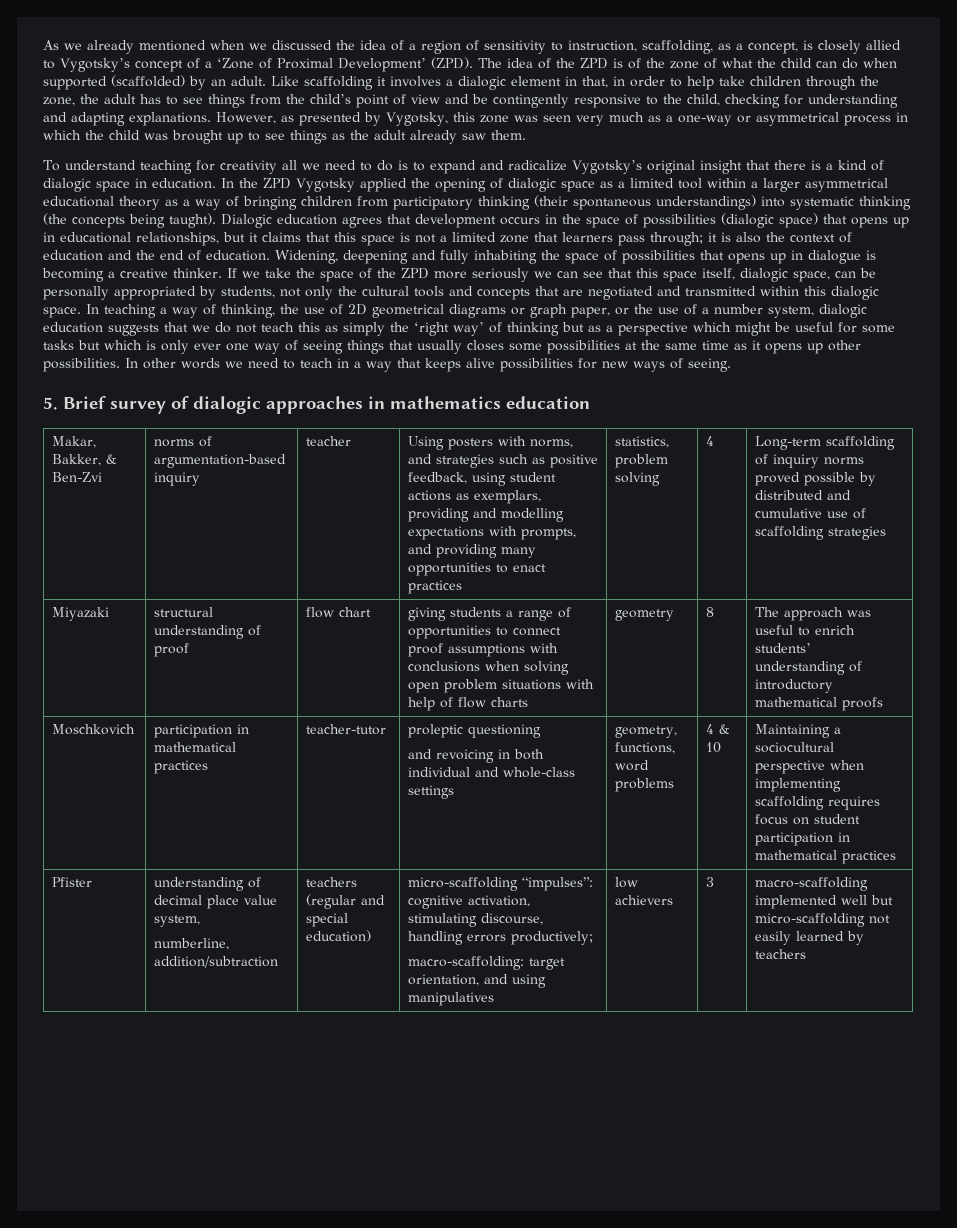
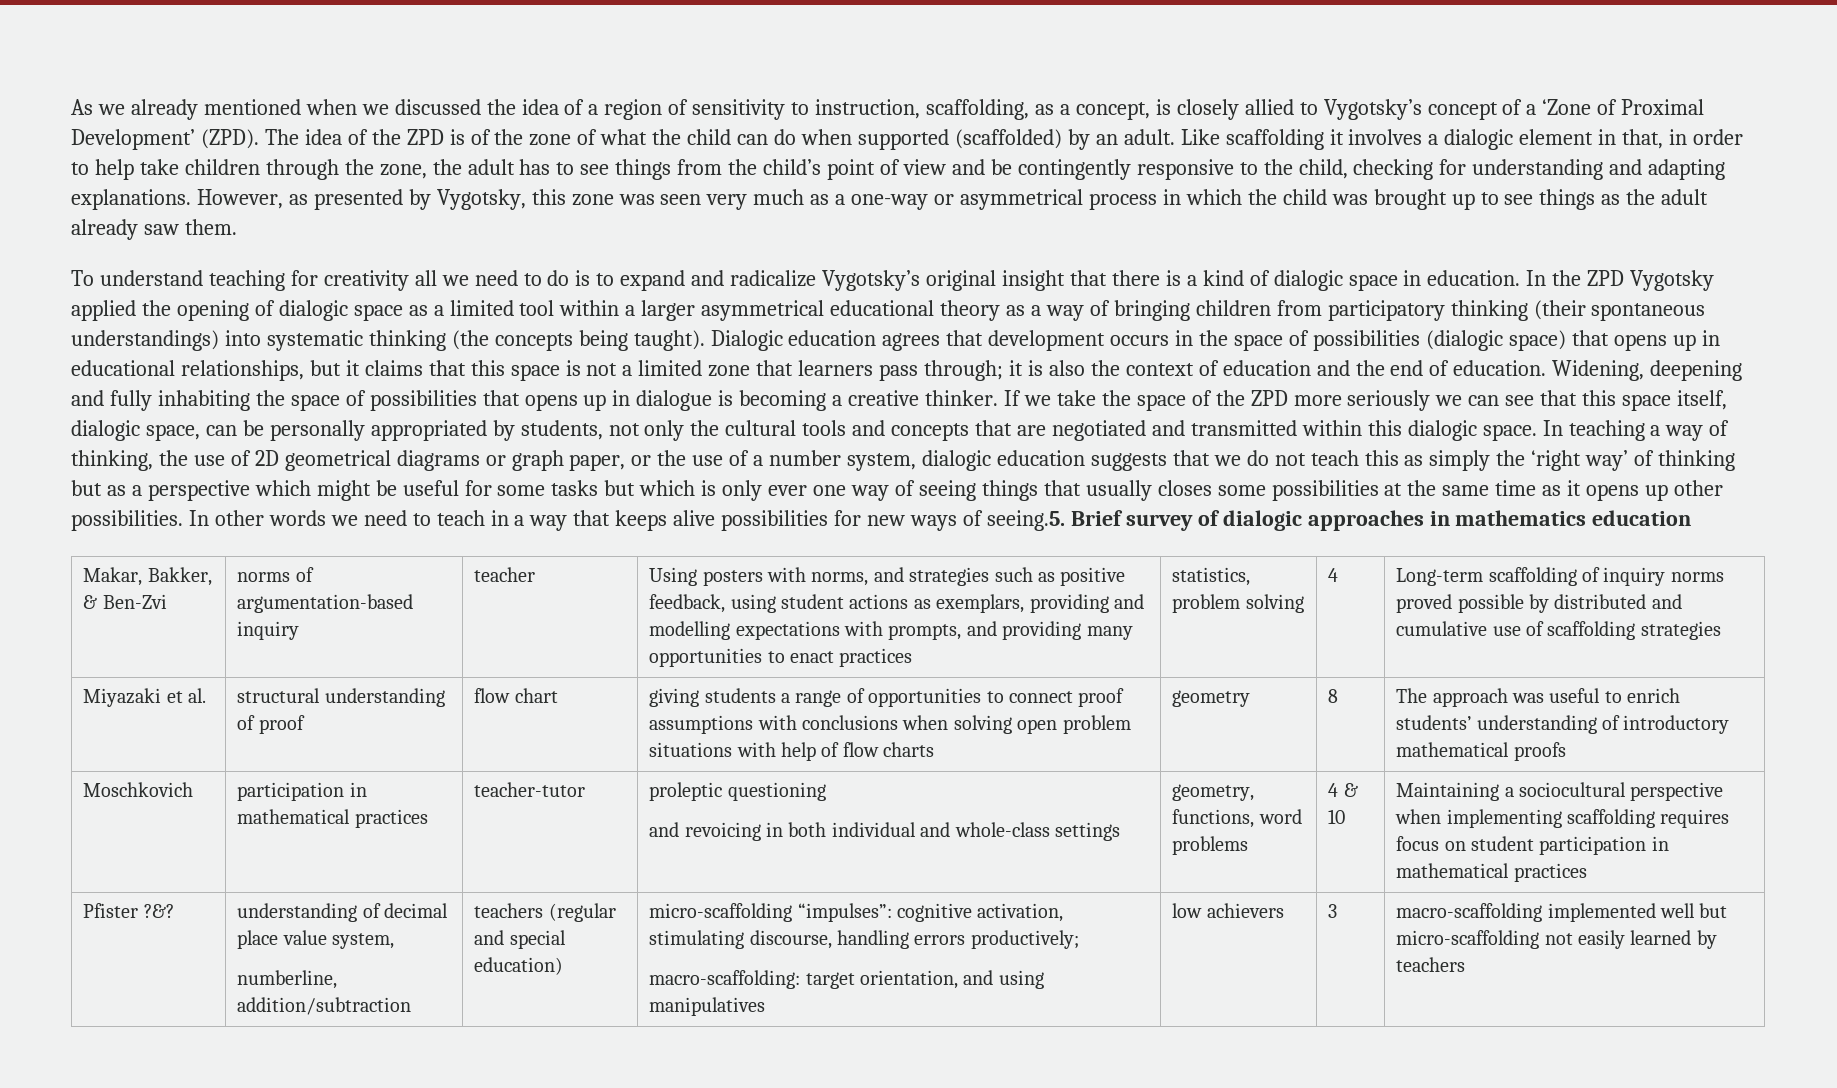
- In other words we need to teach in a way that keeps alive possibilities for new ways of seeing.
- 5. Brief survey of dialogic approaches in mathematics education
+ In other words we need to teach in a way that keeps alive possibilities for new ways of seeing.5. Brief survey of dialogic approaches in mathematics education
- Miyazaki
+ Miyazaki et al.
- Pfister
+ Pfister ?&?

